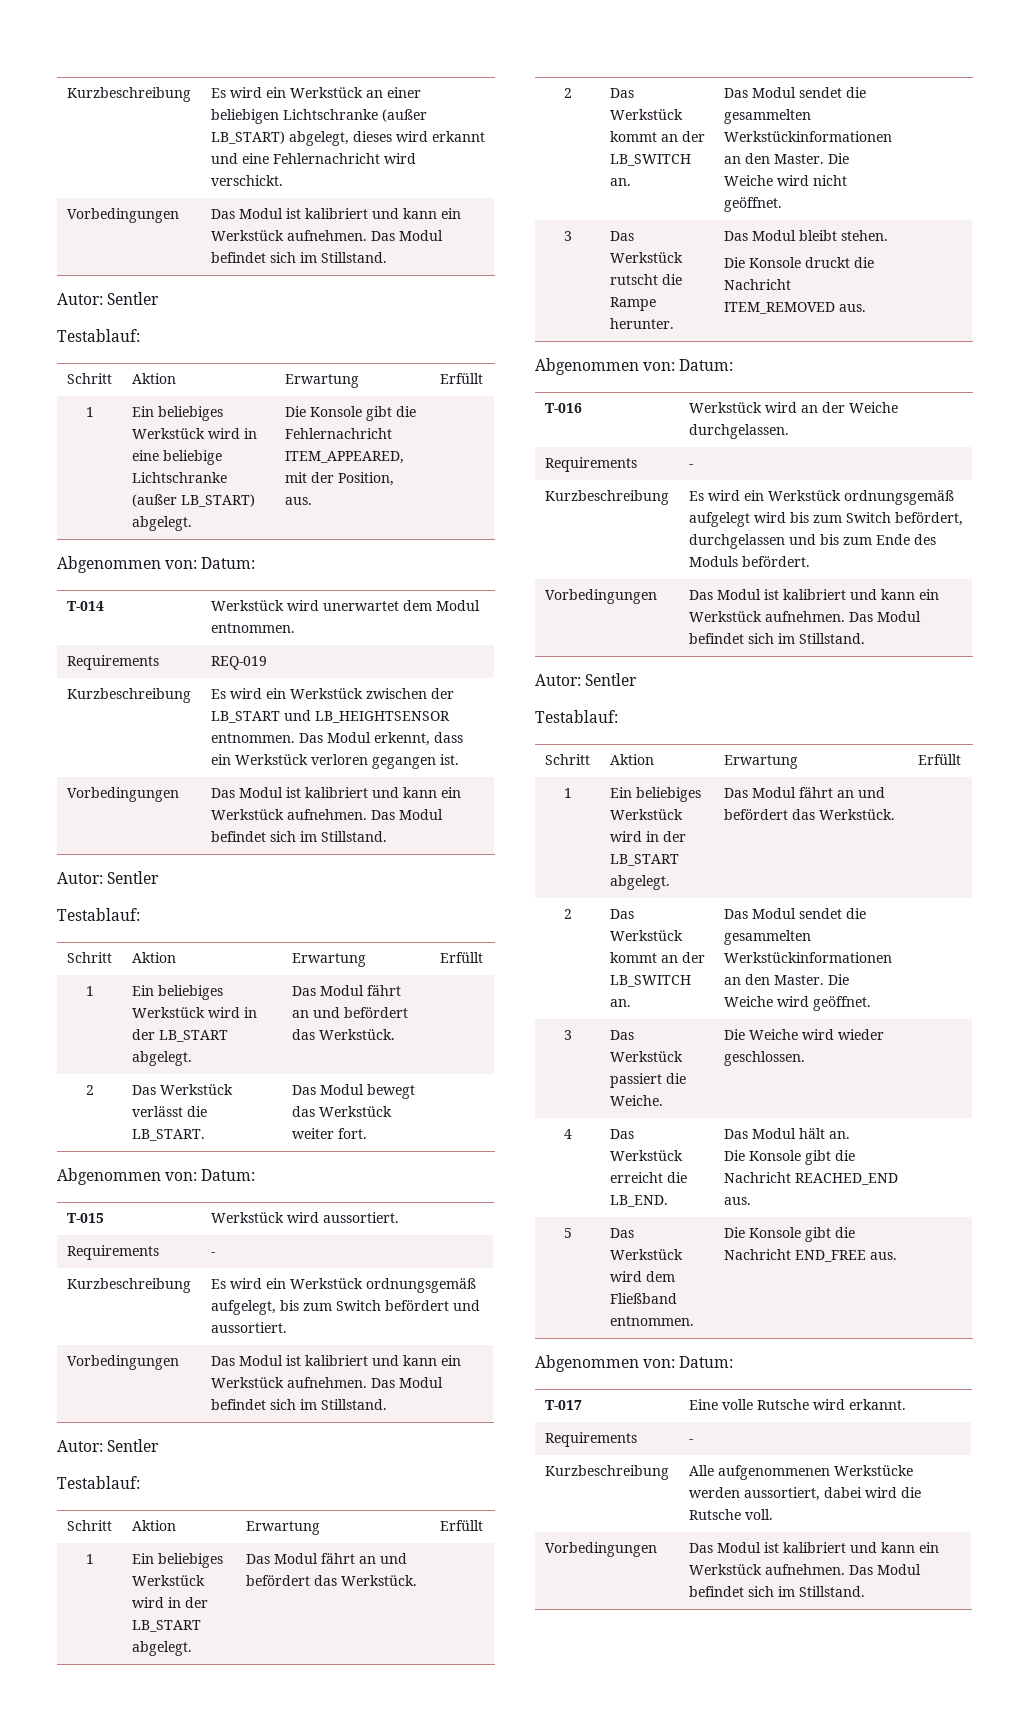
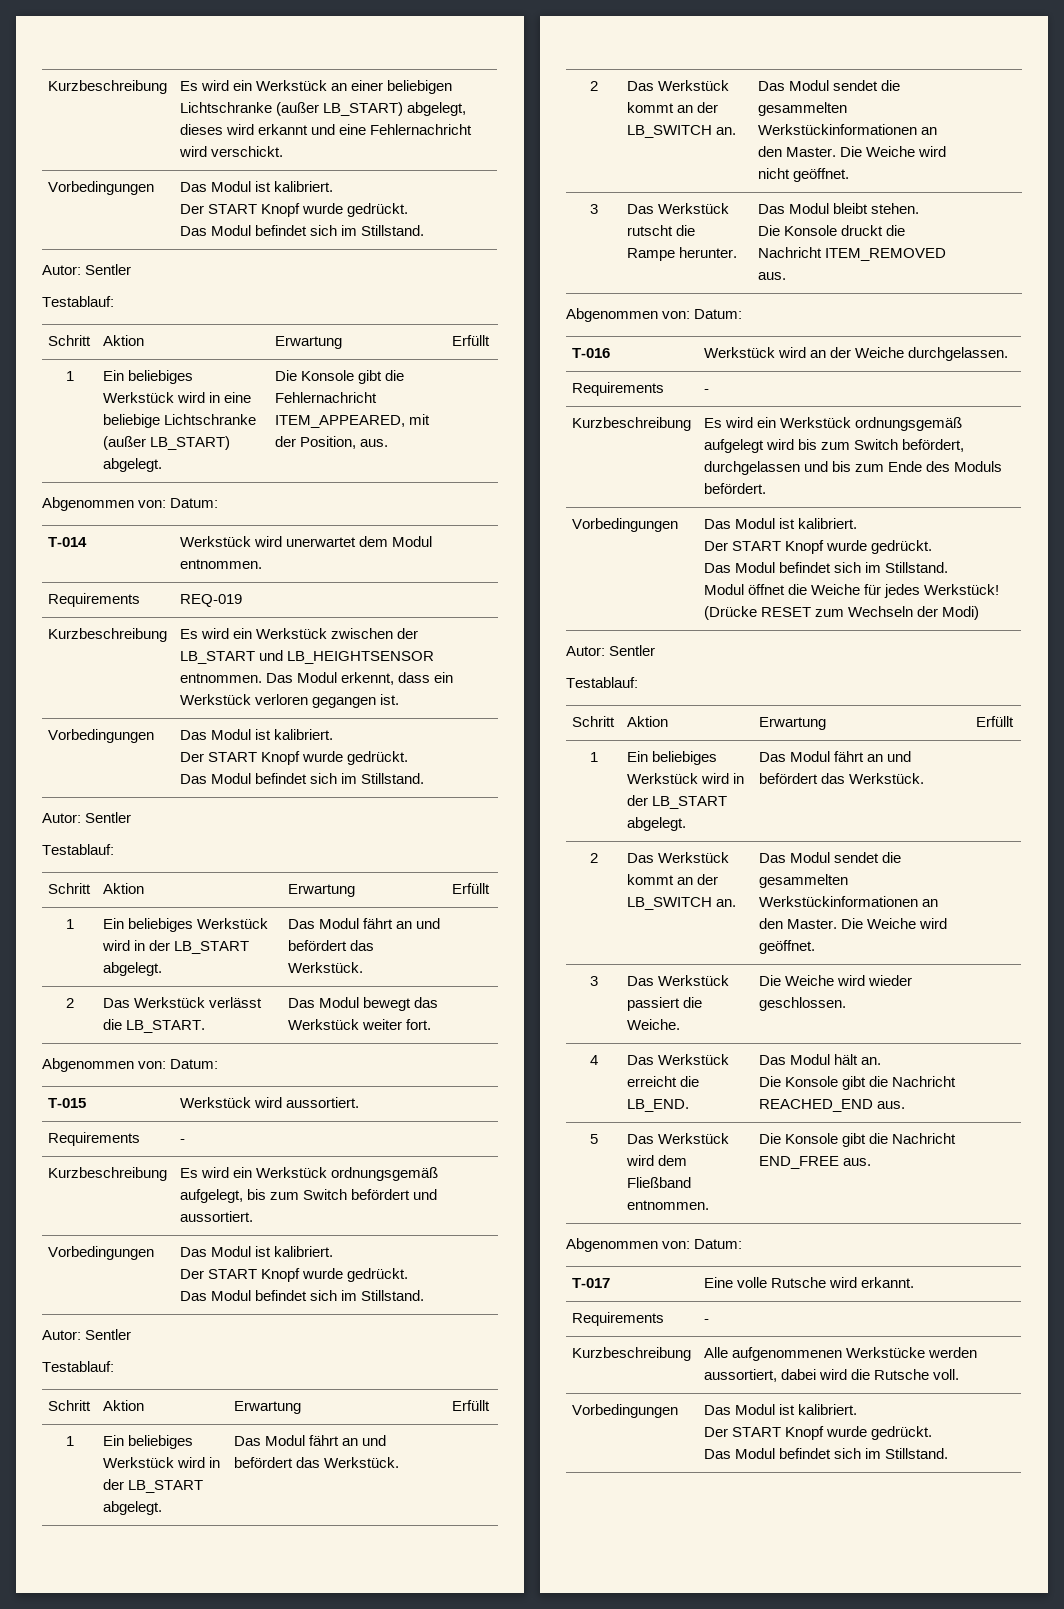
  Kurzbeschreibung | Es wird ein Werkstück an einer beliebigen Lichtschranke (außer LB_START) abgelegt, dieses wird erkannt und eine Fehlernachricht wird verschickt.
- Vorbedingungen | Das Modul ist kalibriert und kann ein Werkstück aufnehmen. Das Modul befindet sich im Stillstand.
+ Vorbedingungen | Das Modul ist kalibriert.
+ Der START Knopf wurde gedrückt.
+ Das Modul befindet sich im Stillstand.
  Kurzbeschreibung | Es wird ein Werkstück zwischen der LB_START und LB_HEIGHTSENSOR entnommen. Das Modul erkennt, dass ein Werkstück verloren gegangen ist.
- Vorbedingungen | Das Modul ist kalibriert und kann ein Werkstück aufnehmen. Das Modul befindet sich im Stillstand.
+ Vorbedingungen | Das Modul ist kalibriert.
+ Der START Knopf wurde gedrückt.
+ Das Modul befindet sich im Stillstand.
  Kurzbeschreibung | Es wird ein Werkstück ordnungsgemäß aufgelegt, bis zum Switch befördert und aussortiert.
- Vorbedingungen | Das Modul ist kalibriert und kann ein Werkstück aufnehmen. Das Modul befindet sich im Stillstand.
+ Vorbedingungen | Das Modul ist kalibriert.
+ Der START Knopf wurde gedrückt.
+ Das Modul befindet sich im Stillstand.
  Kurzbeschreibung | Es wird ein Werkstück ordnungsgemäß aufgelegt wird bis zum Switch befördert, durchgelassen und bis zum Ende des Moduls befördert.
- Vorbedingungen | Das Modul ist kalibriert und kann ein Werkstück aufnehmen. Das Modul befindet sich im Stillstand.
+ Vorbedingungen | Das Modul ist kalibriert.
+ Der START Knopf wurde gedrückt.
+ Das Modul befindet sich im Stillstand.
+ Modul öffnet die Weiche für jedes Werkstück! (Drücke RESET zum Wechseln der Modi)
  Kurzbeschreibung | Alle aufgenommenen Werkstücke werden aussortiert, dabei wird die Rutsche voll.
- Vorbedingungen | Das Modul ist kalibriert und kann ein Werkstück aufnehmen. Das Modul befindet sich im Stillstand.
+ Vorbedingungen | Das Modul ist kalibriert.
+ Der START Knopf wurde gedrückt.
+ Das Modul befindet sich im Stillstand.

